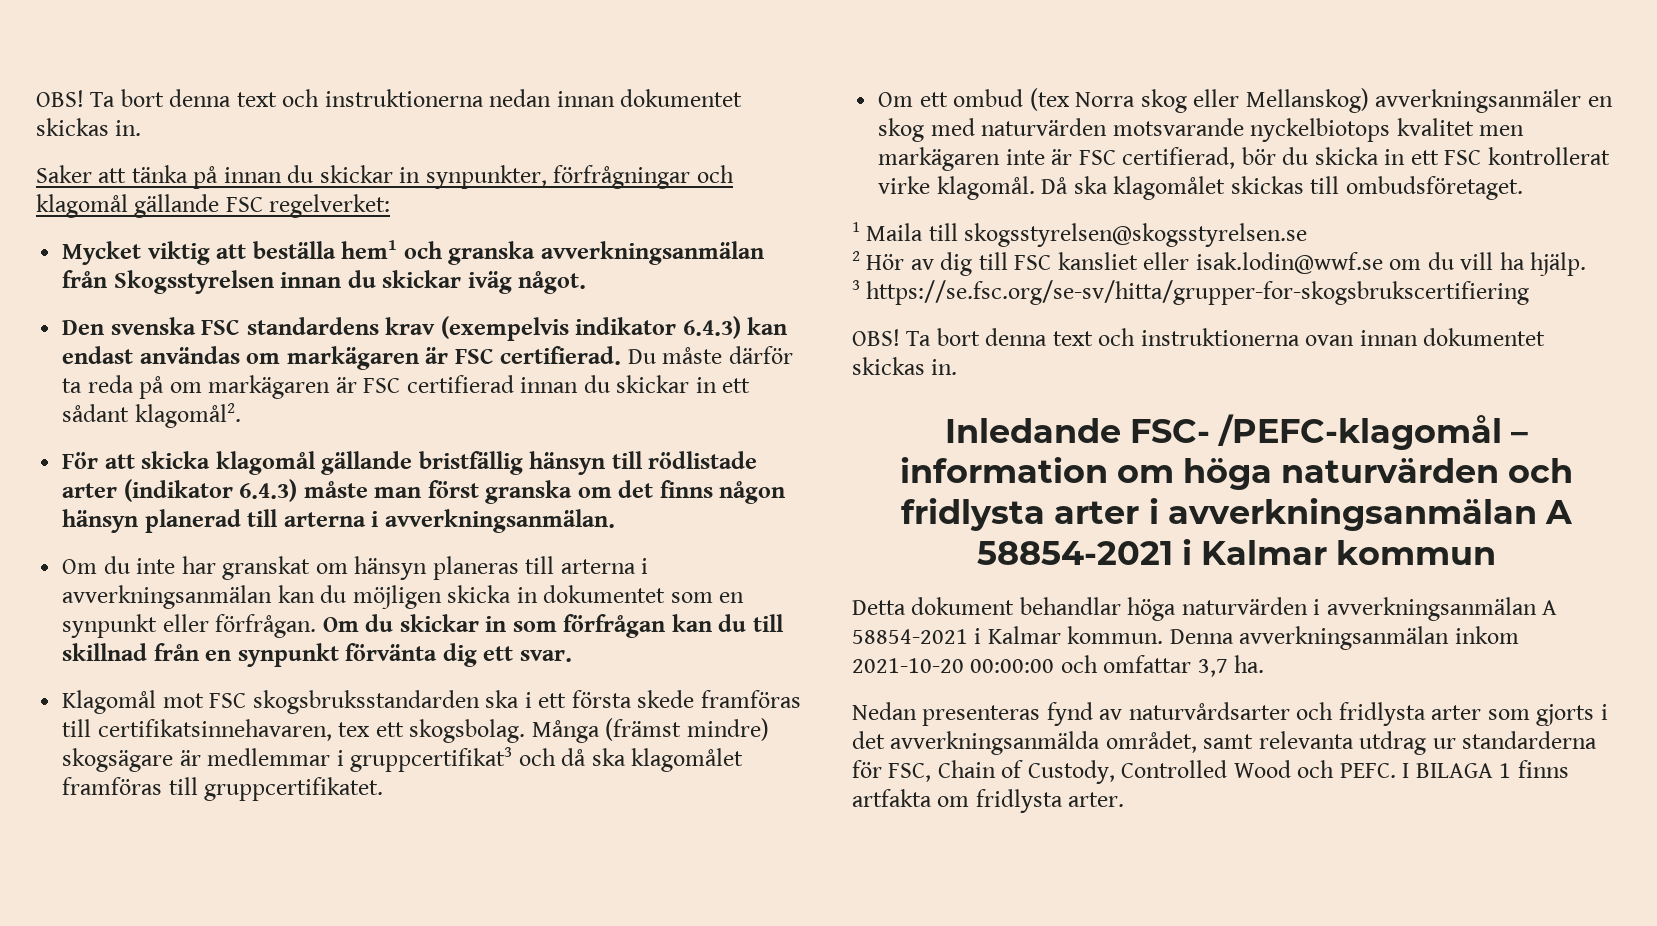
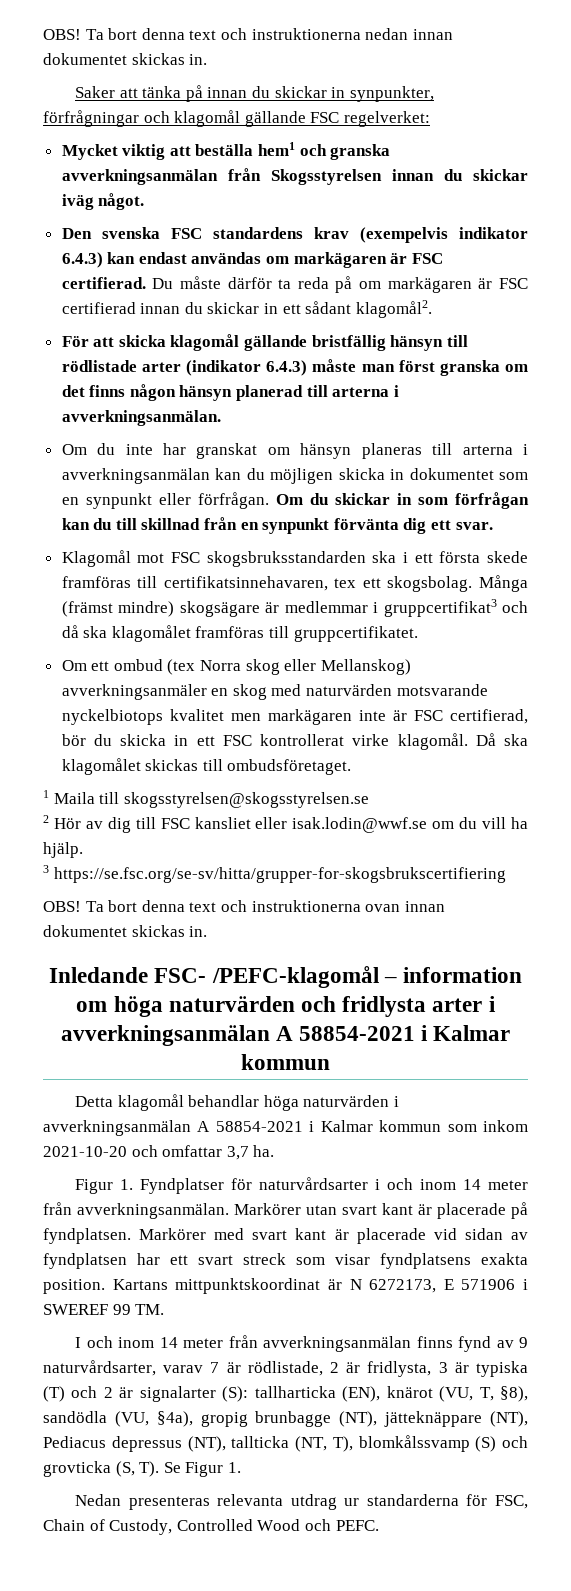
- Detta dokument behandlar höga naturvärden i avverkningsanmälan A 58854-2021 i Kalmar kommun. Denna avverkningsanmälan inkom 2021-10-20 00:00:00 och omfattar 3,7 ha.
+ Detta klagomål behandlar höga naturvärden i avverkningsanmälan A 58854-2021 i Kalmar kommun som inkom 2021-10-20 och omfattar 3,7 ha.
- Nedan presenteras fynd av naturvårdsarter och fridlysta arter som gjorts i det avverkningsanmälda området, samt relevanta utdrag ur standarderna för FSC, Chain of Custody, Controlled Wood och PEFC. I BILAGA 1 finns artfakta om fridlysta arter.
+ Figur 1. Fyndplatser för naturvårdsarter i och inom 14 meter från avverkningsanmälan. Markörer utan svart kant är placerade på fyndplatsen. Markörer med svart kant är placerade vid sidan av fyndplatsen har ett svart streck som visar fyndplatsens exakta position. Kartans mittpunktskoordinat är N 6272173, E 571906 i SWEREF 99 TM.
+ I och inom 14 meter från avverkningsanmälan finns fynd av 9 naturvårdsarter, varav 7 är rödlistade, 2 är fridlysta, 3 är typiska (T) och 2 är signalarter (S): tallharticka (EN), knärot (VU, T, §8), sandödla (VU, §4a), gropig brunbagge (NT), jätteknäppare (NT), Pediacus depressus (NT), tallticka (NT, T), blomkålssvamp (S) och grovticka (S, T). Se Figur 1.
+ Nedan presenteras relevanta utdrag ur standarderna för FSC, Chain of Custody, Controlled Wood och PEFC.

